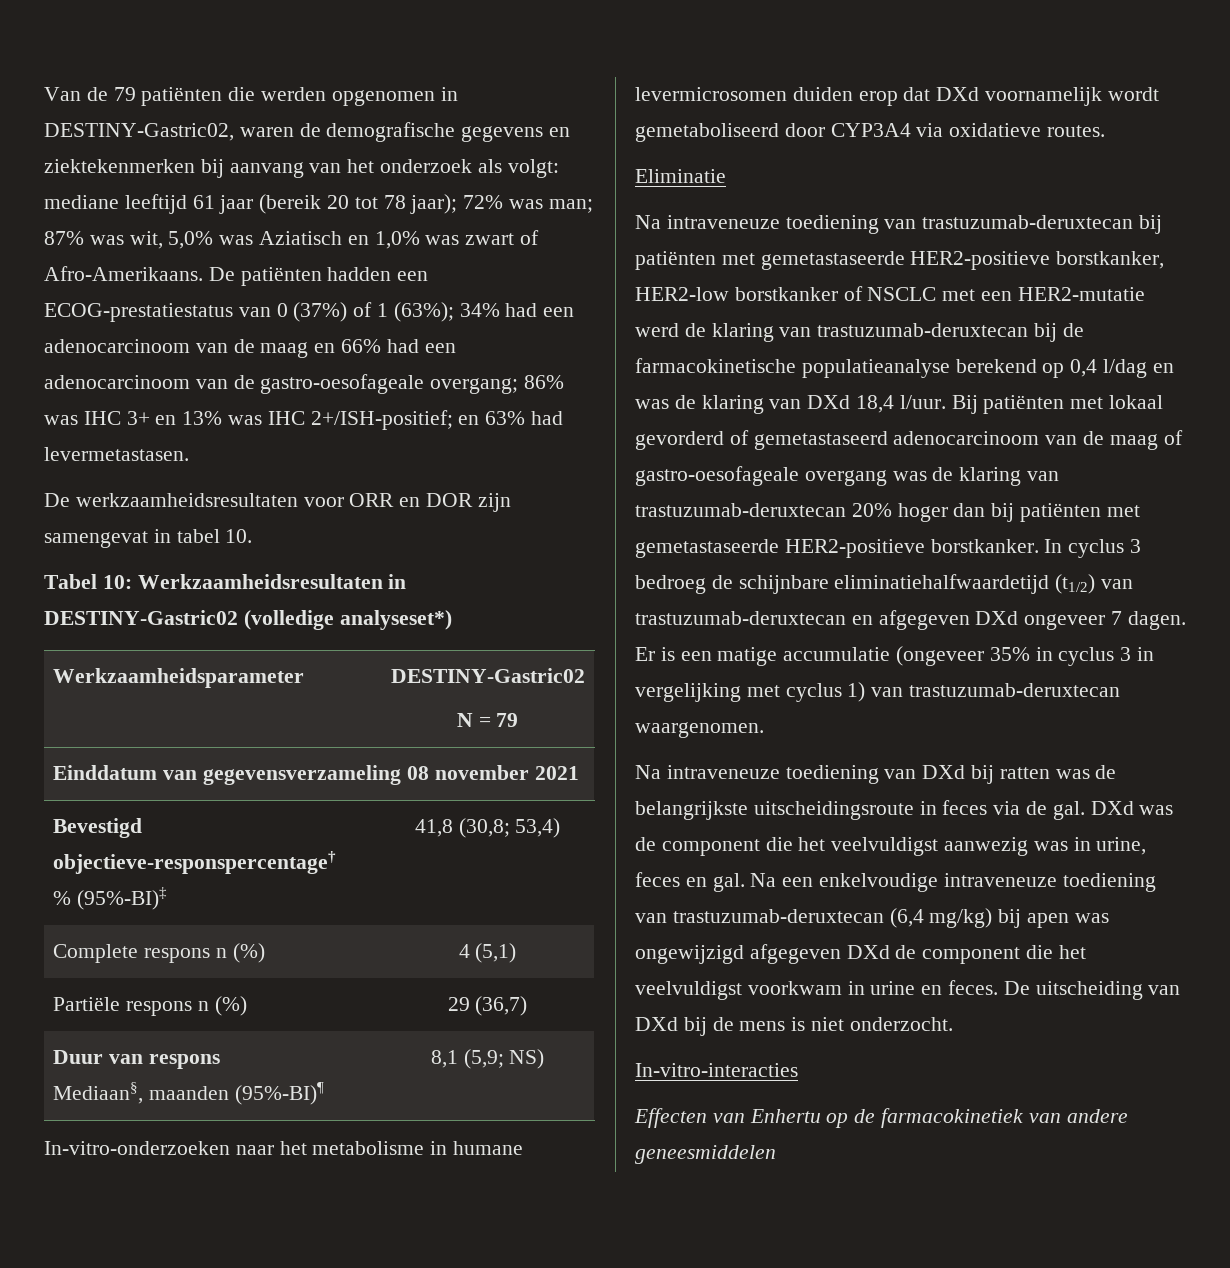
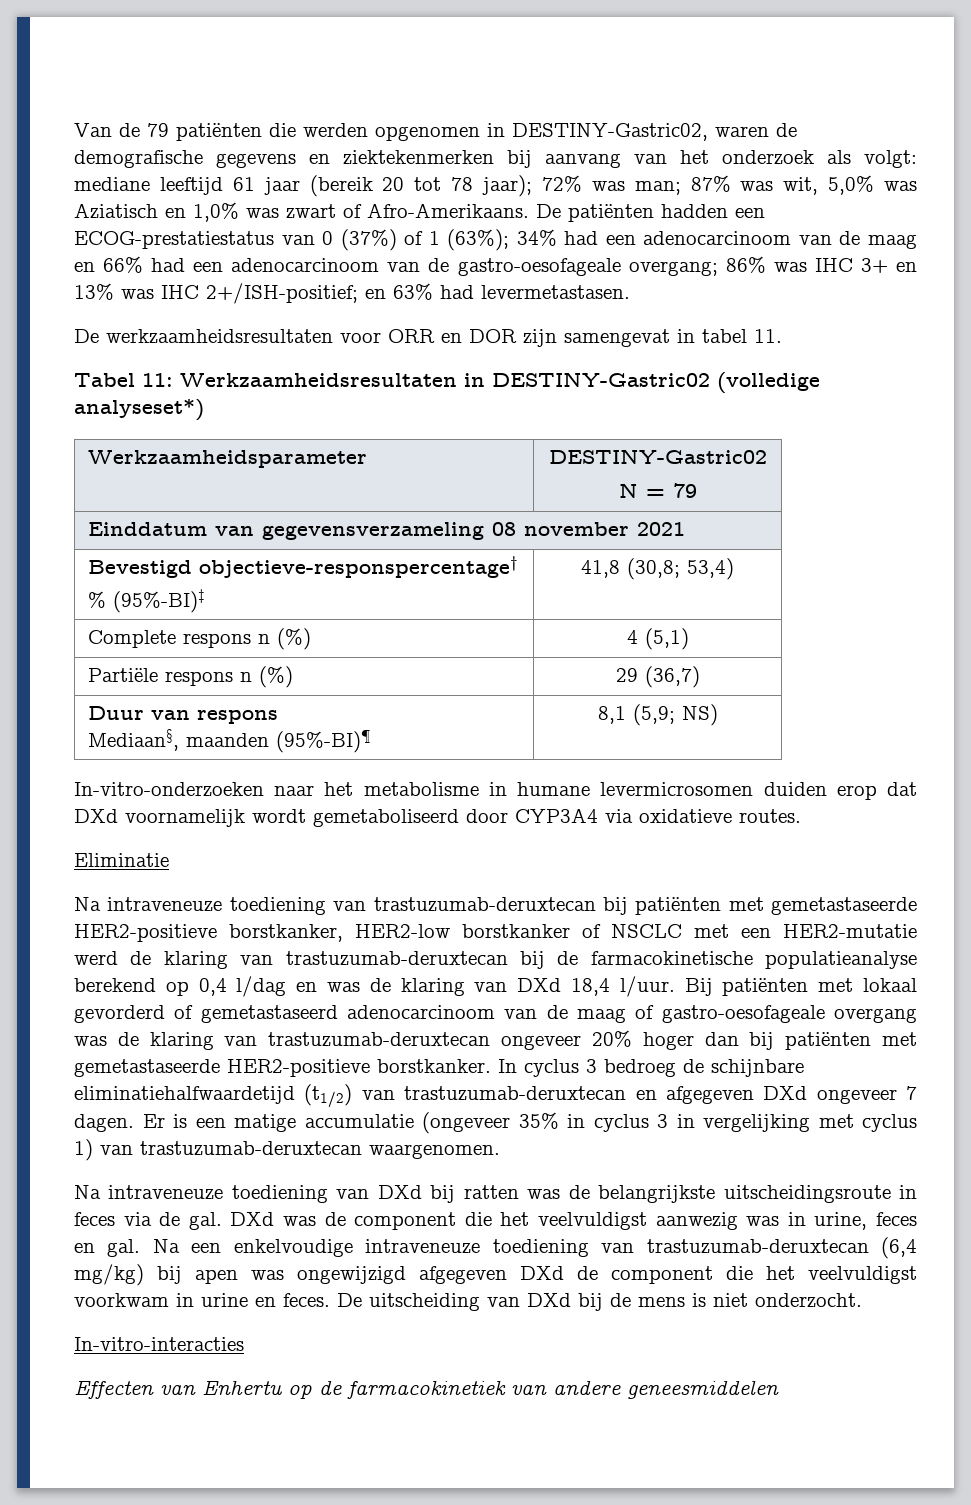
- De werkzaamheidsresultaten voor ORR en DOR zijn samengevat in tabel 10.
+ De werkzaamheidsresultaten voor ORR en DOR zijn samengevat in tabel 11.
- Tabel 10: Werkzaamheidsresultaten in DESTINY-Gastric02 (volledige analyseset*)
+ Tabel 11: Werkzaamheidsresultaten in DESTINY-Gastric02 (volledige analyseset*)
- Bij patiënten met lokaal gevorderd of gemetastaseerd adenocarcinoom van de maag of gastro-oesofageale overgang was de klaring van trastuzumab-deruxtecan 20% hoger dan bij patiënten met gemetastaseerde HER2-positieve borstkanker.
+ Bij patiënten met lokaal gevorderd of gemetastaseerd adenocarcinoom van de maag of gastro-oesofageale overgang was de klaring van trastuzumab-deruxtecan ongeveer 20% hoger dan bij patiënten met gemetastaseerde HER2-positieve borstkanker.

